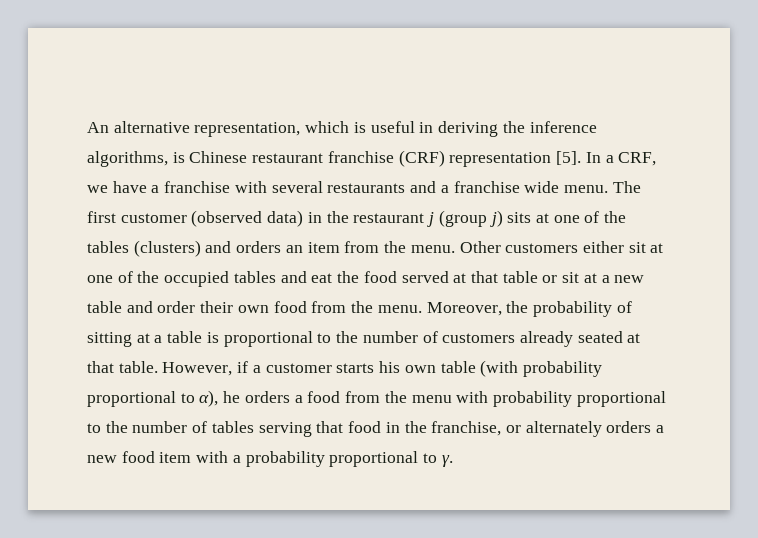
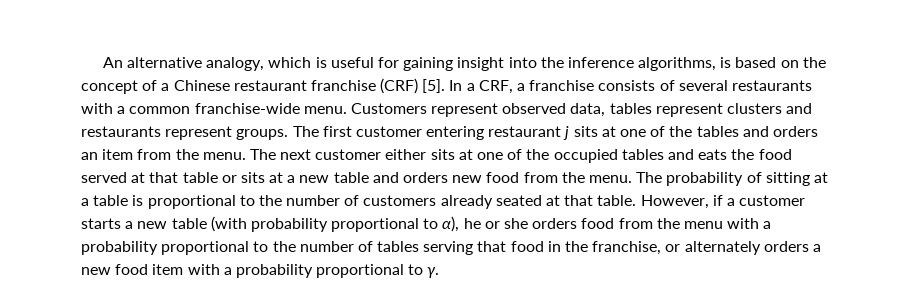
- An alternative representation, which is useful in deriving the inference algorithms, is Chinese restaurant franchise (CRF) representation [5].
+ An alternative analogy, which is useful for gaining insight into the inference algorithms, is based on the concept of a Chinese restaurant franchise (CRF) [5].
- In a CRF, we have a franchise with several restaurants and a franchise wide menu. The first customer (observed data) in the restaurant j (group j) sits at one of the tables (clusters) and orders an item from the menu.
+ In a CRF, a franchise consists of several restaurants with a common franchise-wide menu. Customers represent observed data, tables represent clusters and restaurants represent groups. The first customer entering restaurant j sits at one of the tables and orders an item from the menu.
- Other customers either sit at one of the occupied tables and eat the food served at that table or sit at a new table and order their own food from the menu.
+ The next customer either sits at one of the occupied tables and eats the food served at that table or sits at a new table and orders new food from the menu.
- Moreover, the probability of sitting at a table is proportional to the number of customers already seated at that table.
+ The probability of sitting at a table is proportional to the number of customers already seated at that table.
- However, if a customer starts his own table (with probability proportional to α), he orders a food from the menu with probability proportional to the number of tables serving that food in the franchise, or alternately orders a new food item with a probability proportional to γ.
+ However, if a customer starts a new table (with probability proportional to α), he or she orders food from the menu with a probability proportional to the number of tables serving that food in the franchise, or alternately orders a new food item with a probability proportional to γ.

